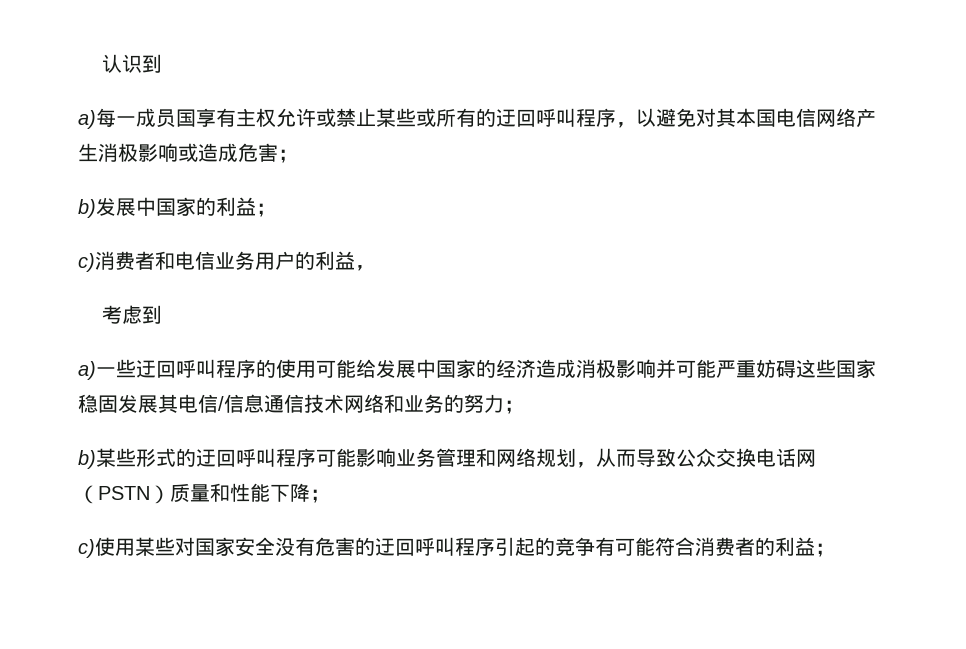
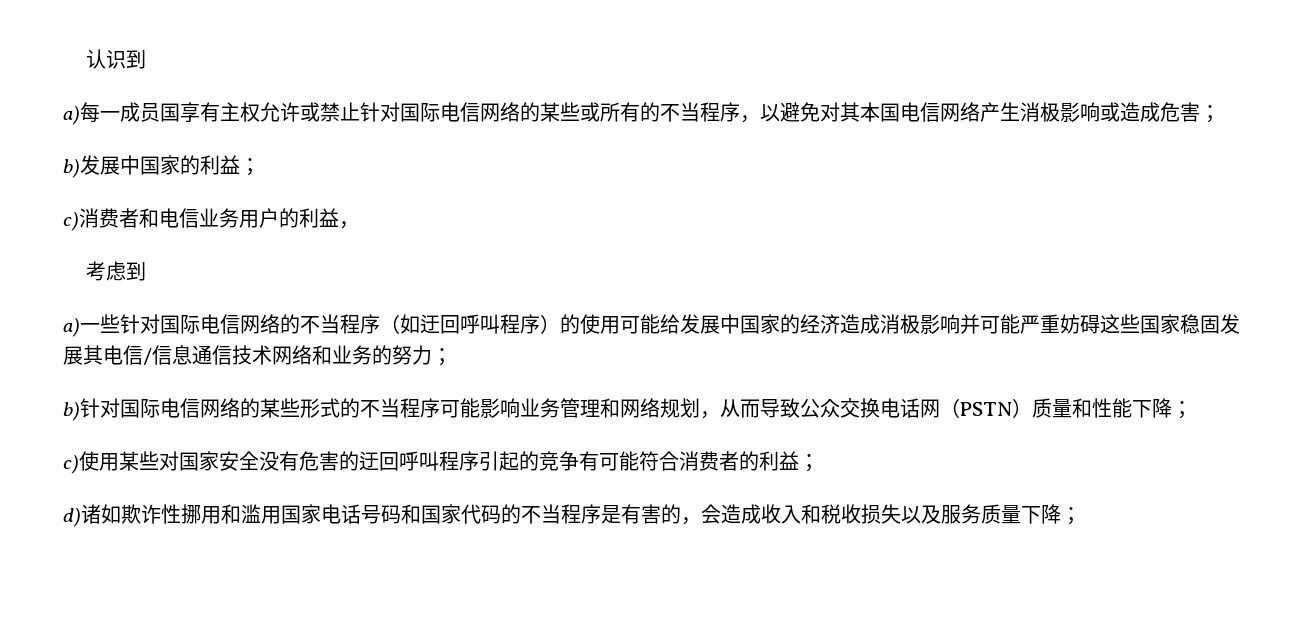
- a)每一成员国享有主权允许或禁止某些或所有的迂回呼叫程序，以避免对其本国电信网络产生消极影响或造成危害；
+ a)每一成员国享有主权允许或禁止针对国际电信网络的某些或所有的不当程序，以避免对其本国电信网络产生消极影响或造成危害；
- a)一些迂回呼叫程序的使用可能给发展中国家的经济造成消极影响并可能严重妨碍这些国家稳固发展其电信/信息通信技术网络和业务的努力；
+ a)一些针对国际电信网络的不当程序（如迂回呼叫程序）的使用可能给发展中国家的经济造成消极影响并可能严重妨碍这些国家稳固发展其电信/信息通信技术网络和业务的努力；
- b)某些形式的迂回呼叫程序可能影响业务管理和网络规划，从而导致公众交换电话网（PSTN）质量和性能下降；
+ b)针对国际电信网络的某些形式的不当程序可能影响业务管理和网络规划，从而导致公众交换电话网（PSTN）质量和性能下降；
+ d)诸如欺诈性挪用和滥用国家电话号码和国家代码的不当程序是有害的，会造成收入和税收损失以及服务质量下降；

